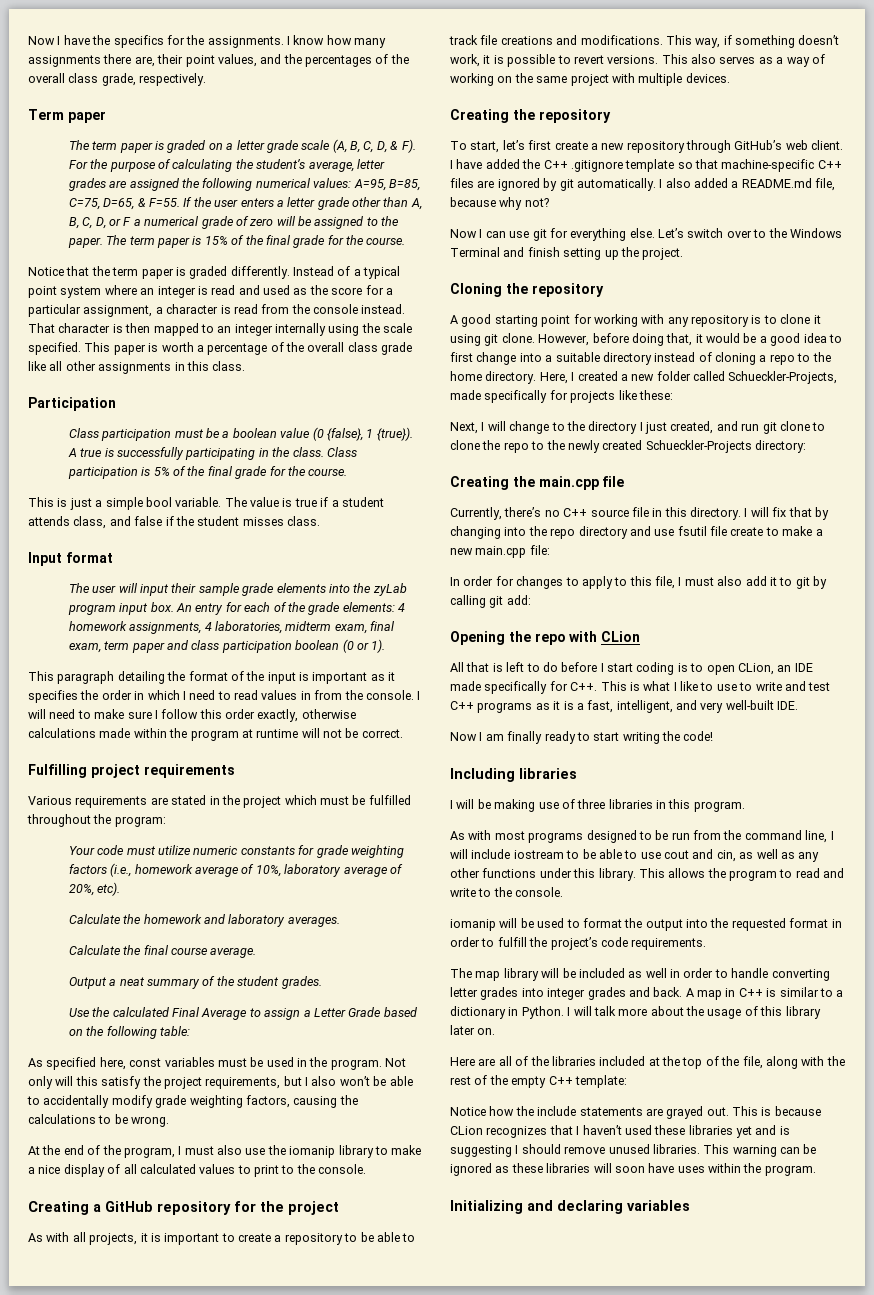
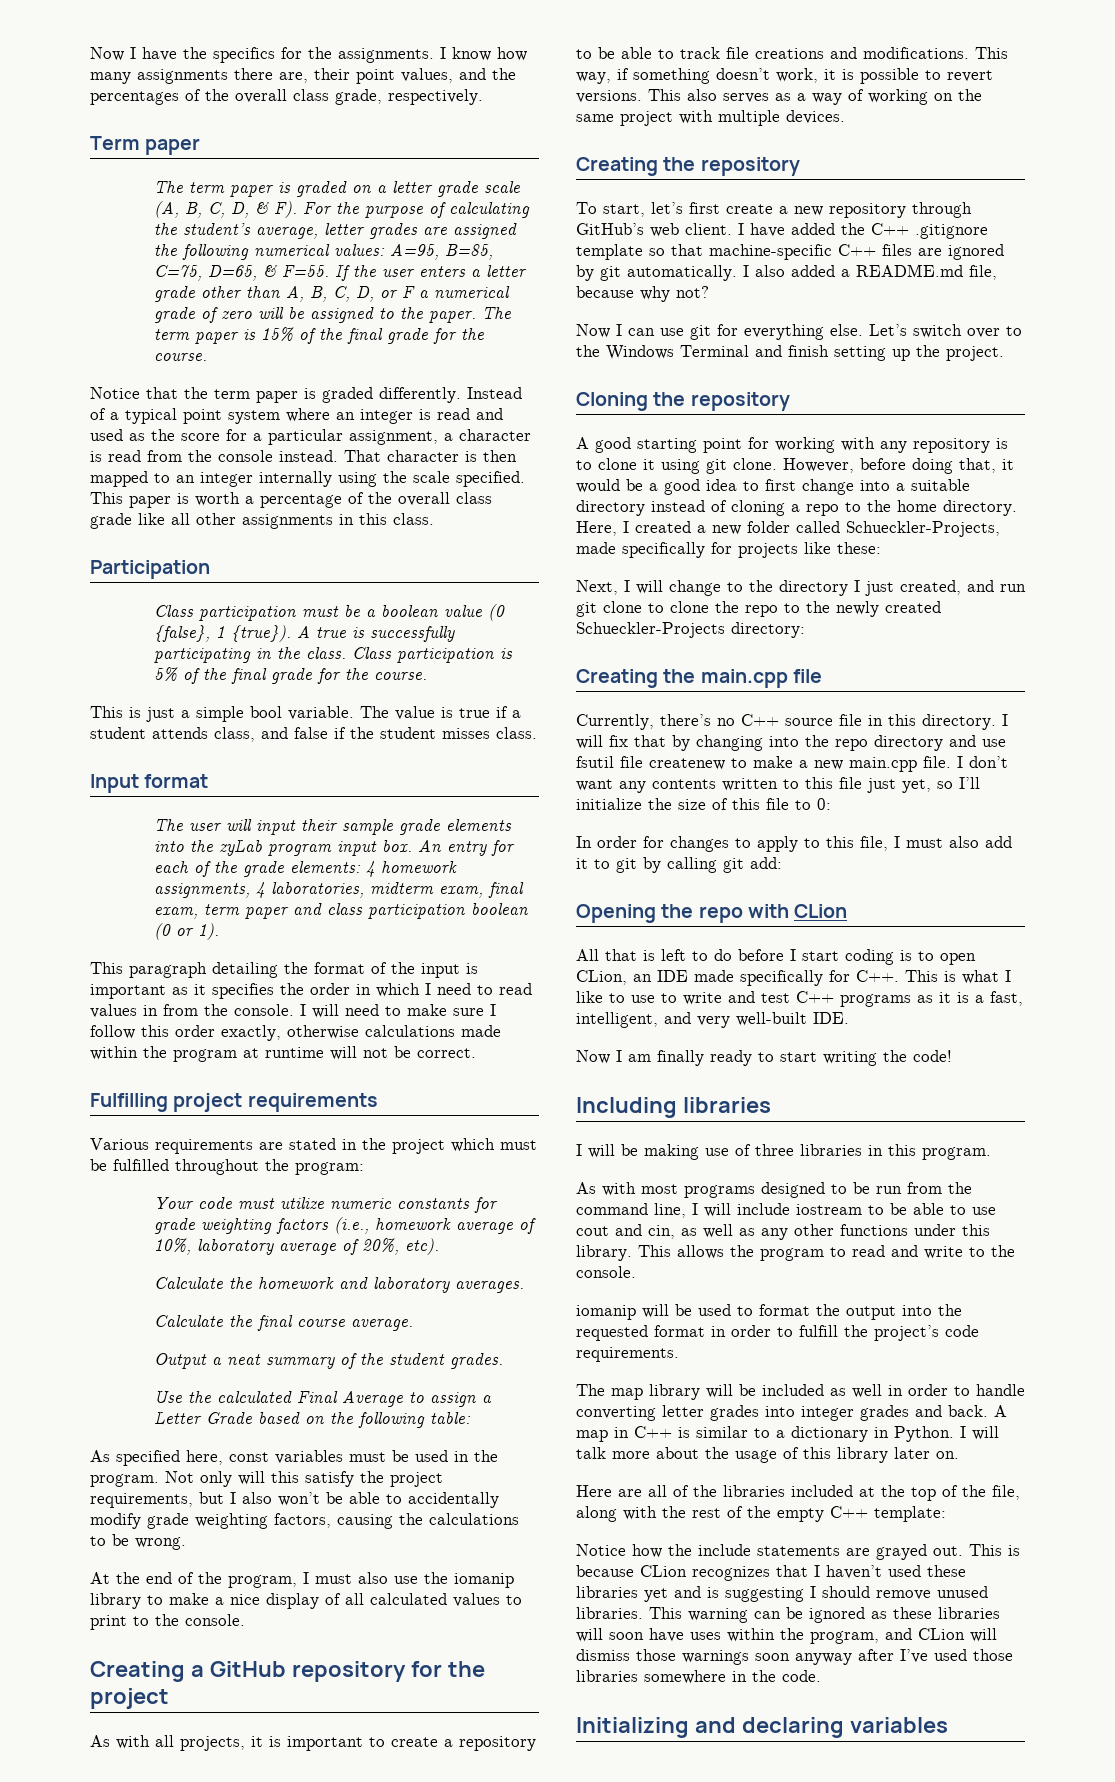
- I will fix that by changing into the repo directory and use fsutil file create to make a new main.cpp file:
+ I will fix that by changing into the repo directory and use fsutil file createnew to make a new main.cpp file. I don’t want any contents written to this file just yet, so I’ll initialize the size of this file to 0:
- This warning can be ignored as these libraries will soon have uses within the program.
+ This warning can be ignored as these libraries will soon have uses within the program, and CLion will dismiss those warnings soon anyway after I’ve used those libraries somewhere in the code.

